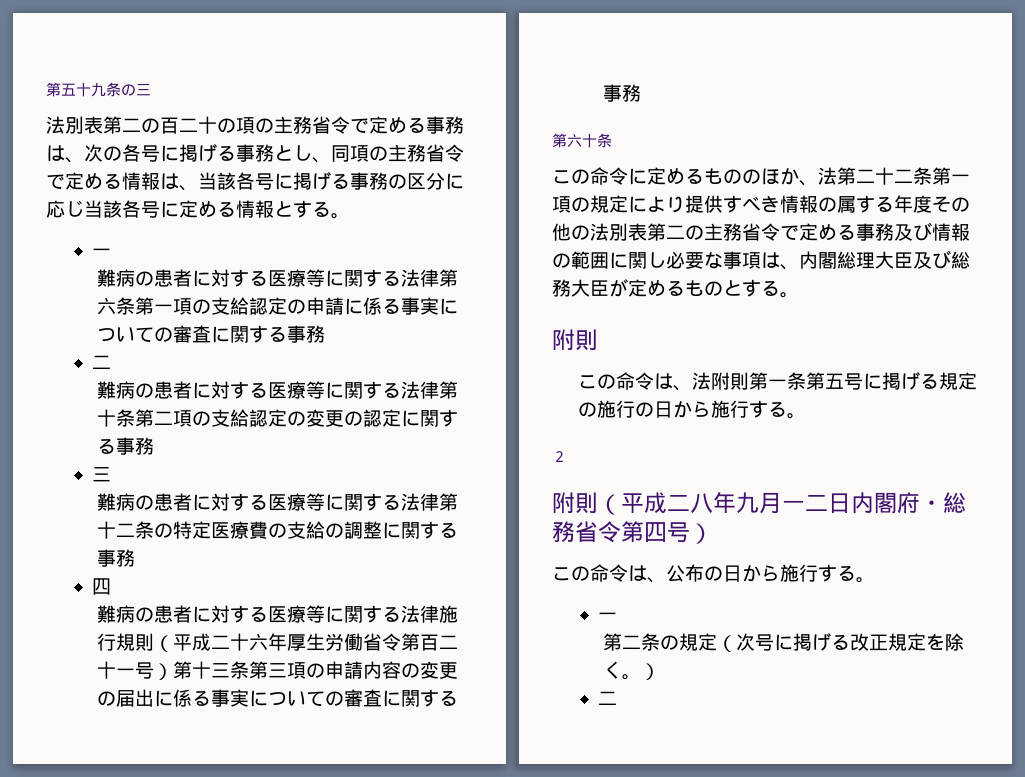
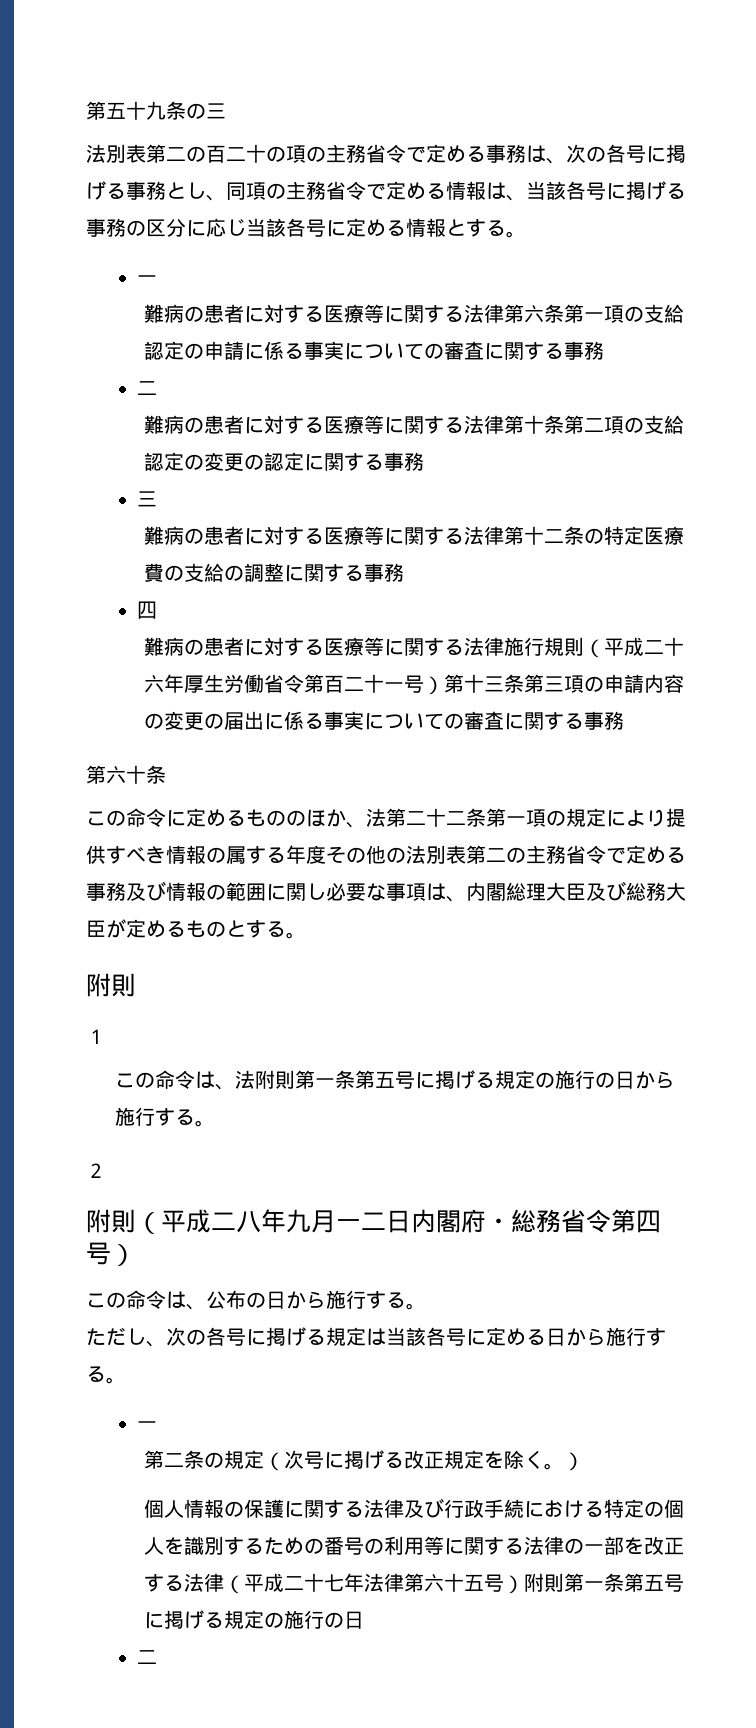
+ １
+ ただし、次の各号に掲げる規定は当該各号に定める日から施行する。
+ 個人情報の保護に関する法律及び行政手続における特定の個人を識別するための番号の利用等に関する法律の一部を改正する法律（平成二十七年法律第六十五号）附則第一条第五号に掲げる規定の施行の日

